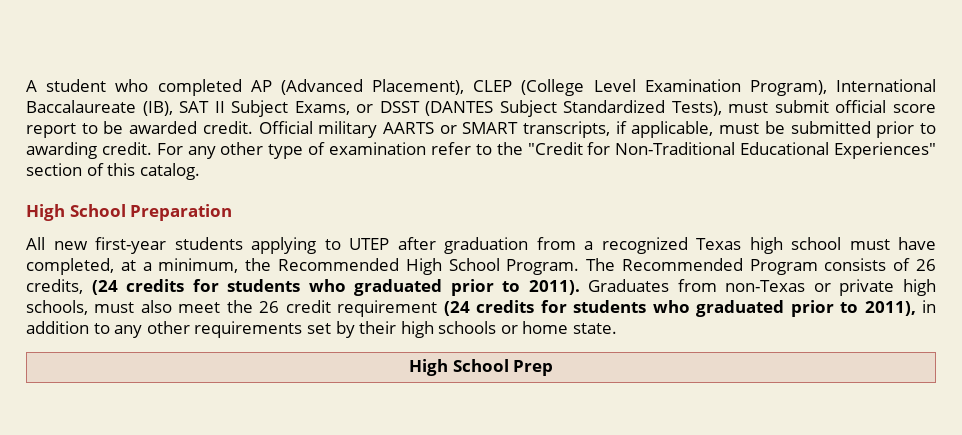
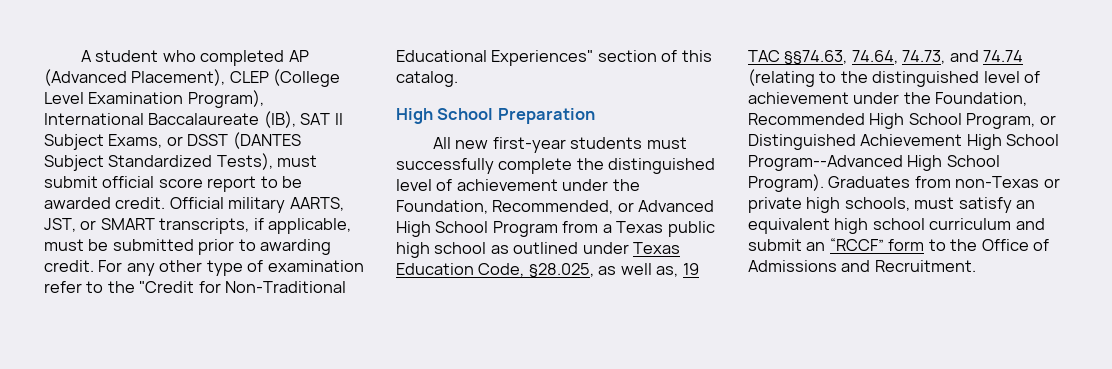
- Official military AARTS or SMART transcripts, if applicable, must be submitted prior to awarding credit.
+ Official military AARTS, JST, or SMART transcripts, if applicable, must be submitted prior to awarding credit.
- All new first-year students applying to UTEP after graduation from a recognized Texas high school must have completed, at a minimum, the Recommended High School Program. The Recommended Program consists of 26 credits, (24 credits for students who graduated prior to 2011).
+ All new first-year students must successfully complete the distinguished level of achievement under the Foundation, Recommended, or Advanced High School Program from a Texas public high school as outlined under Texas Education Code, §28.025, as well as, 19 TAC §§74.63, 74.64, 74.73, and 74.74 (relating to the distinguished level of achievement under the Foundation, Recommended High School Program, or Distinguished Achievement High School Program--Advanced High School Program).
- Graduates from non-Texas or private high schools, must also meet the 26 credit requirement (24 credits for students who graduated prior to 2011), in addition to any other requirements set by their high schools or home state.
- High School Prep
+ Graduates from non-Texas or private high schools, must satisfy an equivalent high school curriculum and submit an “RCCF” form to the Office of Admissions and Recruitment.

